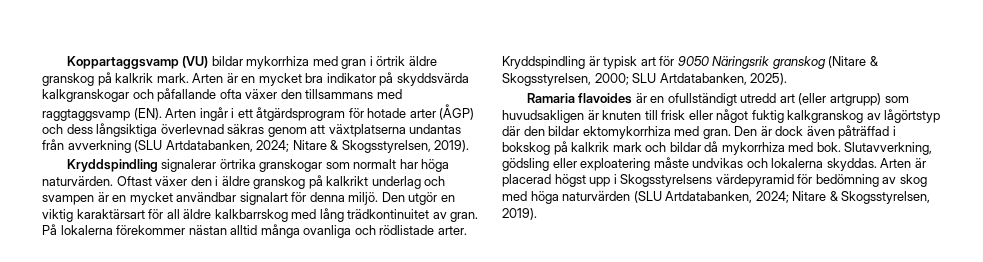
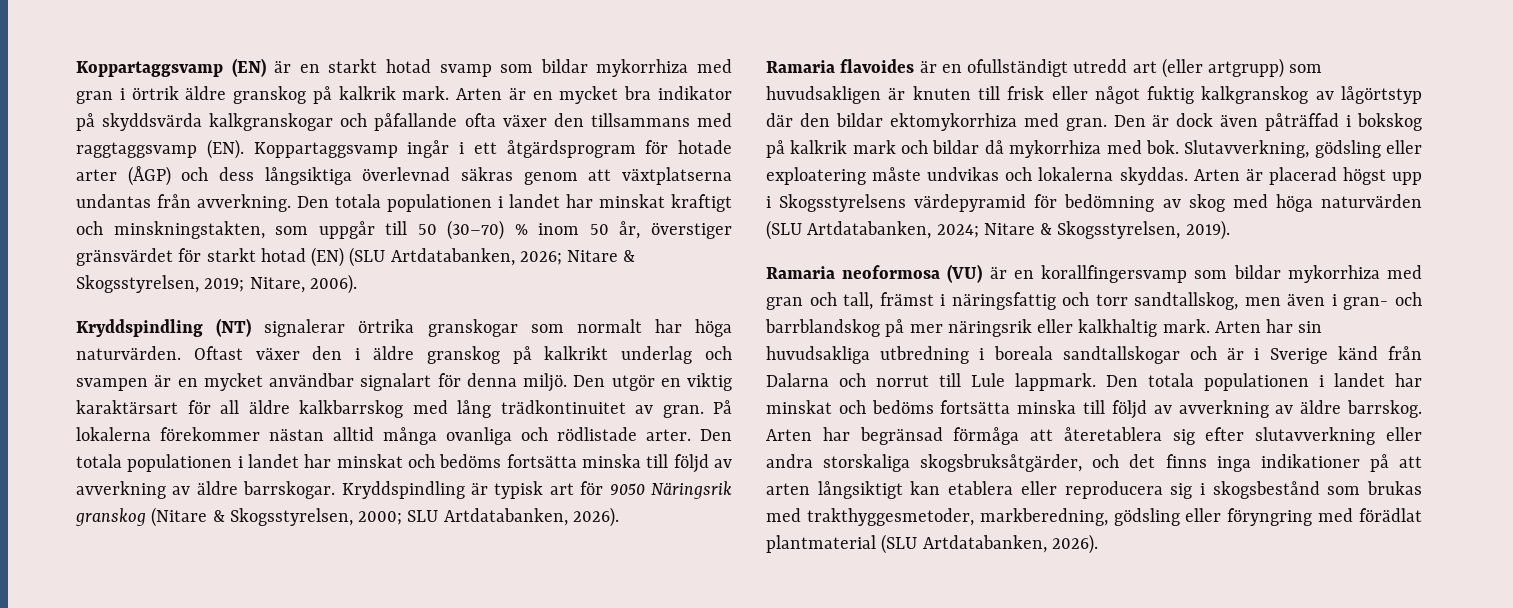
- Koppartaggsvamp (VU) bildar mykorrhiza med gran i örtrik äldre granskog på kalkrik mark.
+ Koppartaggsvamp (EN) är en starkt hotad svamp som bildar mykorrhiza med gran i örtrik äldre granskog på kalkrik mark.
- Arten är en mycket bra indikator på skyddsvärda kalkgranskogar och påfallande ofta växer den tillsammans med raggtaggsvamp (EN). Arten ingår i ett åtgärdsprogram för hotade arter (ÅGP) och dess långsiktiga överlevnad säkras genom att växtplatserna undantas från avverkning (SLU Artdatabanken, 2024; Nitare & Skogsstyrelsen, 2019).
- Kryddspindling signalerar örtrika granskogar som normalt har höga naturvärden.
+ Arten är en mycket bra indikator på skyddsvärda kalkgranskogar och påfallande ofta växer den tillsammans med raggtaggsvamp (EN). Koppartaggsvamp ingår i ett åtgärdsprogram för hotade arter (ÅGP) och dess långsiktiga överlevnad säkras genom att växtplatserna undantas från avverkning. Den totala populationen i landet har minskat kraftigt och minskningstakten, som uppgår till 50 (30–70) % inom 50 år, överstiger gränsvärdet för starkt hotad (EN) (SLU Artdatabanken, 2026; Nitare & Skogsstyrelsen, 2019; Nitare, 2006).
+ Kryddspindling (NT) signalerar örtrika granskogar som normalt har höga naturvärden.
+ Den totala populationen i landet har minskat och bedöms fortsätta minska till följd av avverkning av äldre barrskogar.
- Kryddspindling är typisk art för 9050 Näringsrik granskog (Nitare & Skogsstyrelsen, 2000; SLU Artdatabanken, 2025).
+ Kryddspindling är typisk art för 9050 Näringsrik granskog (Nitare & Skogsstyrelsen, 2000; SLU Artdatabanken, 2026).
+ Ramaria neoformosa (VU) är en korallfingersvamp som bildar mykorrhiza med gran och tall, främst i näringsfattig och torr sandtallskog, men även i gran- och barrblandskog på mer näringsrik eller kalkhaltig mark. Arten har sin huvudsakliga utbredning i boreala sandtallskogar och är i Sverige känd från Dalarna och norrut till Lule lappmark. Den totala populationen i landet har minskat och bedöms fortsätta minska till följd av avverkning av äldre barrskog. Arten har begränsad förmåga att återetablera sig efter slutavverkning eller andra storskaliga skogsbruksåtgärder, och det finns inga indikationer på att arten långsiktigt kan etablera eller reproducera sig i skogsbestånd som brukas med trakthyggesmetoder, markberedning, gödsling eller föryngring med förädlat plantmaterial (SLU Artdatabanken, 2026).

